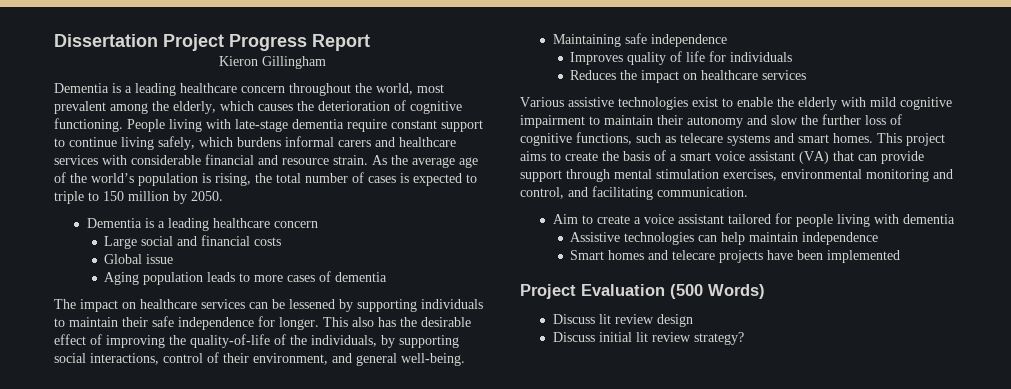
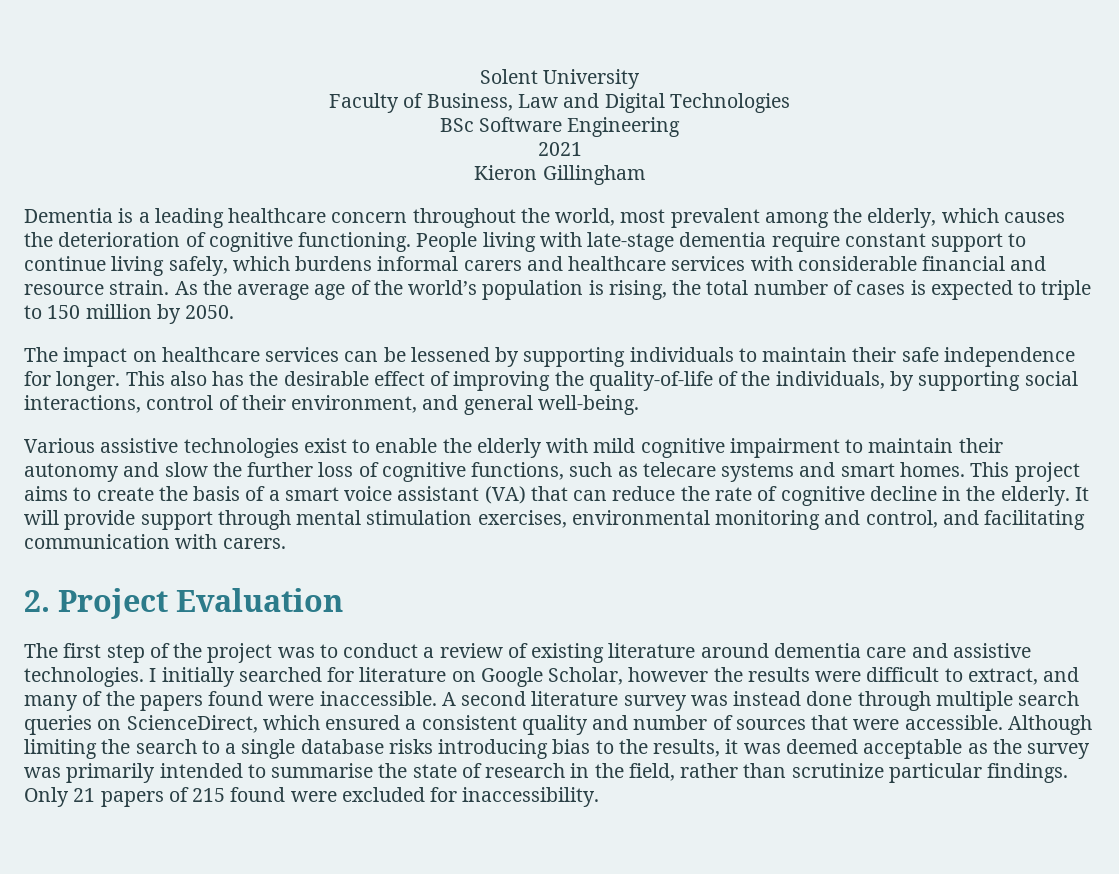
- Dissertation Project Progress Report
+ Solent University
+ Faculty of Business, Law and Digital Technologies
+ BSc Software Engineering
+ 2021
  As the average age of the world’s population is rising, the total number of cases is expected to triple to 150 million by 2050.
- Dementia is a leading healthcare concern
- Large social and financial costs
- Global issue
- Aging population leads to more cases of dementia
- Maintaining safe independence
- Improves quality of life for individuals
- Reduces the impact on healthcare services
- This project aims to create the basis of a smart voice assistant (VA) that can provide support through mental stimulation exercises, environmental monitoring and control, and facilitating communication.
- Aim to create a voice assistant tailored for people living with dementia
- Assistive technologies can help maintain independence
- Smart homes and telecare projects have been implemented
- Project Evaluation (500 Words)
- Discuss lit review design
- Discuss initial lit review strategy?
+ This project aims to create the basis of a smart voice assistant (VA) that can reduce the rate of cognitive decline in the elderly. It will provide support through mental stimulation exercises, environmental monitoring and control, and facilitating communication with carers.
+ 2. Project Evaluation
+ The first step of the project was to conduct a review of existing literature around dementia care and assistive technologies. I initially searched for literature on Google Scholar, however the results were difficult to extract, and many of the papers found were inaccessible. A second literature survey was instead done through multiple search queries on ScienceDirect, which ensured a consistent quality and number of sources that were accessible. Although limiting the search to a single database risks introducing bias to the results, it was deemed acceptable as the survey was primarily intended to summarise the state of research in the field, rather than scrutinize particular findings. Only 21 papers of 215 found were excluded for inaccessibility.

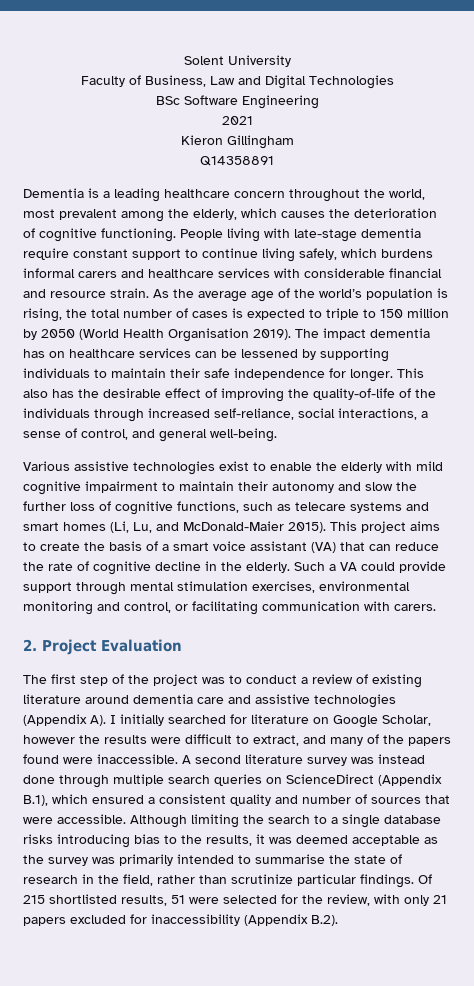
+ Q14358891
- As the average age of the world’s population is rising, the total number of cases is expected to triple to 150 million by 2050.
- The impact on healthcare services can be lessened by supporting individuals to maintain their safe independence for longer.
+ As the average age of the world’s population is rising, the total number of cases is expected to triple to 150 million by 2050 (World Health Organisation 2019). The impact dementia has on healthcare services can be lessened by supporting individuals to maintain their safe independence for longer.
- This also has the desirable effect of improving the quality-of-life of the individuals, by supporting social interactions, control of their environment, and general well-being.
+ This also has the desirable effect of improving the quality-of-life of the individuals through increased self-reliance, social interactions, a sense of control, and general well-being.
- Various assistive technologies exist to enable the elderly with mild cognitive impairment to maintain their autonomy and slow the further loss of cognitive functions, such as telecare systems and smart homes.
+ Various assistive technologies exist to enable the elderly with mild cognitive impairment to maintain their autonomy and slow the further loss of cognitive functions, such as telecare systems and smart homes (Li, Lu, and McDonald-Maier 2015).
- It will provide support through mental stimulation exercises, environmental monitoring and control, and facilitating communication with carers.
+ Such a VA could provide support through mental stimulation exercises, environmental monitoring and control, or facilitating communication with carers.
- The first step of the project was to conduct a review of existing literature around dementia care and assistive technologies. I initially searched for literature on Google Scholar, however the results were difficult to extract, and many of the papers found were inaccessible.
+ The first step of the project was to conduct a review of existing literature around dementia care and assistive technologies (Appendix A). I initially searched for literature on Google Scholar, however the results were difficult to extract, and many of the papers found were inaccessible.
- A second literature survey was instead done through multiple search queries on ScienceDirect, which ensured a consistent quality and number of sources that were accessible.
+ A second literature survey was instead done through multiple search queries on ScienceDirect (Appendix B.1), which ensured a consistent quality and number of sources that were accessible.
- Only 21 papers of 215 found were excluded for inaccessibility.
+ Of 215 shortlisted results, 51 were selected for the review, with only 21 papers excluded for inaccessibility (Appendix B.2).

